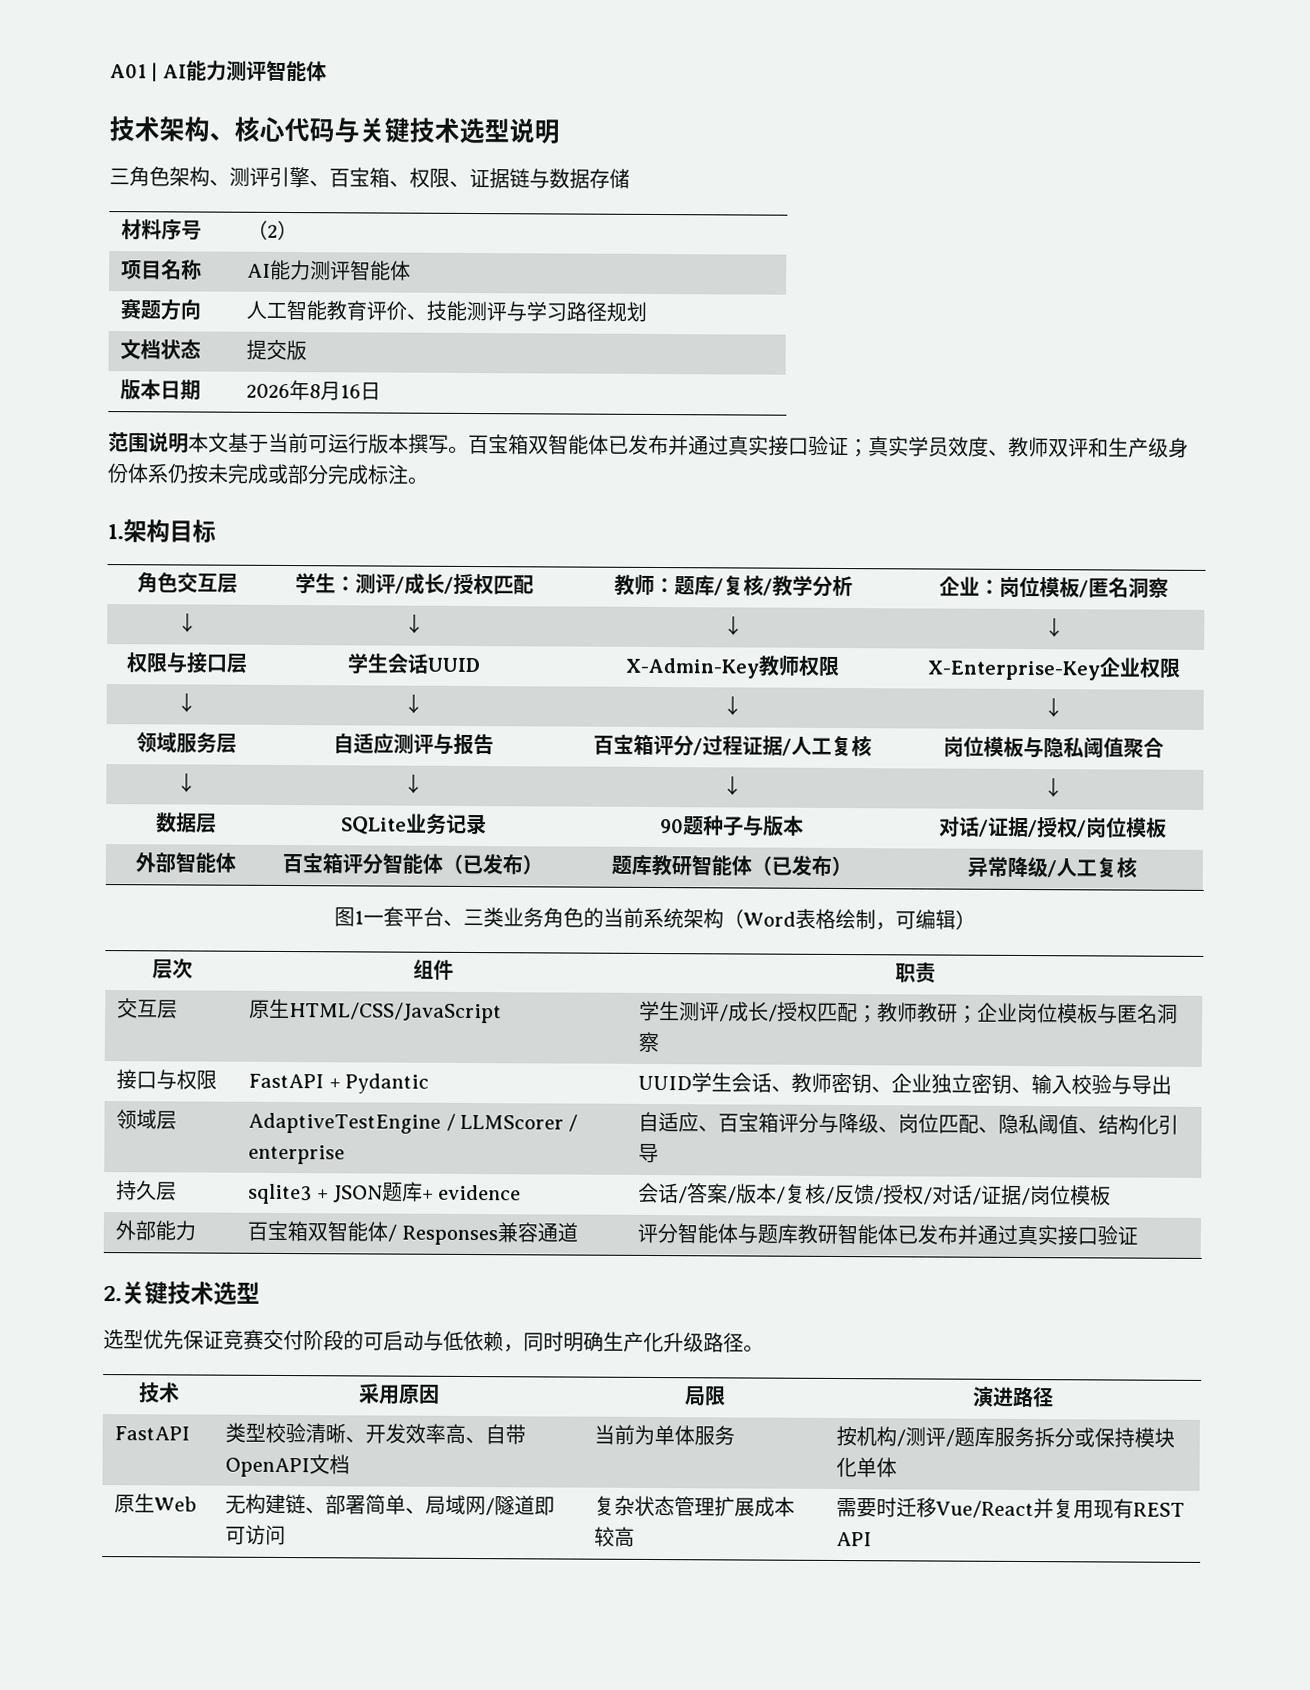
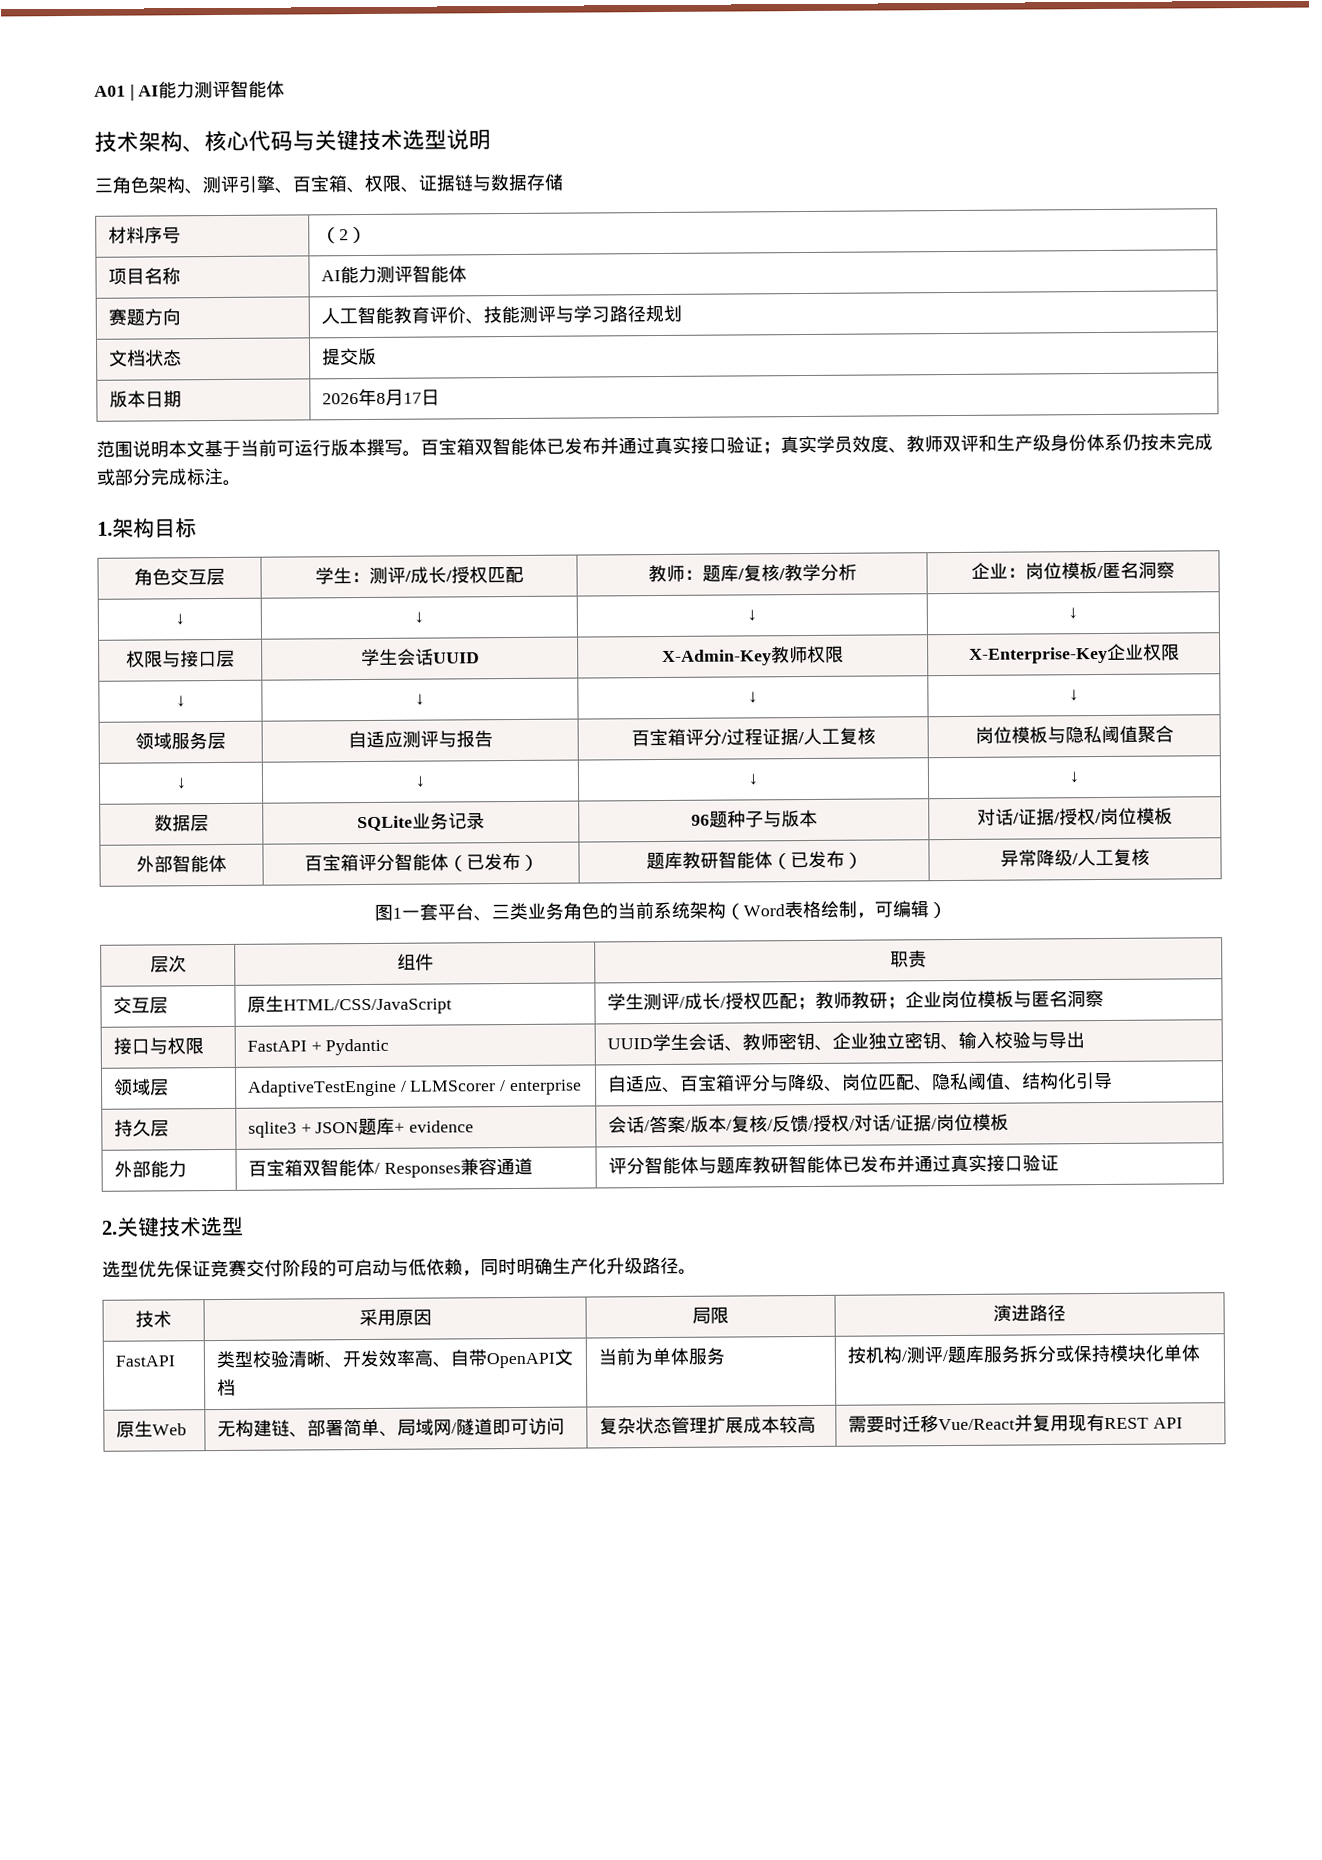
- 版本日期 | 2026年8月16日
+ 版本日期 | 2026年8月17日
- 数据层 | SQLite业务记录 | 90题种子与版本 | 对话/证据/授权/岗位模板
+ 数据层 | SQLite业务记录 | 96题种子与版本 | 对话/证据/授权/岗位模板

